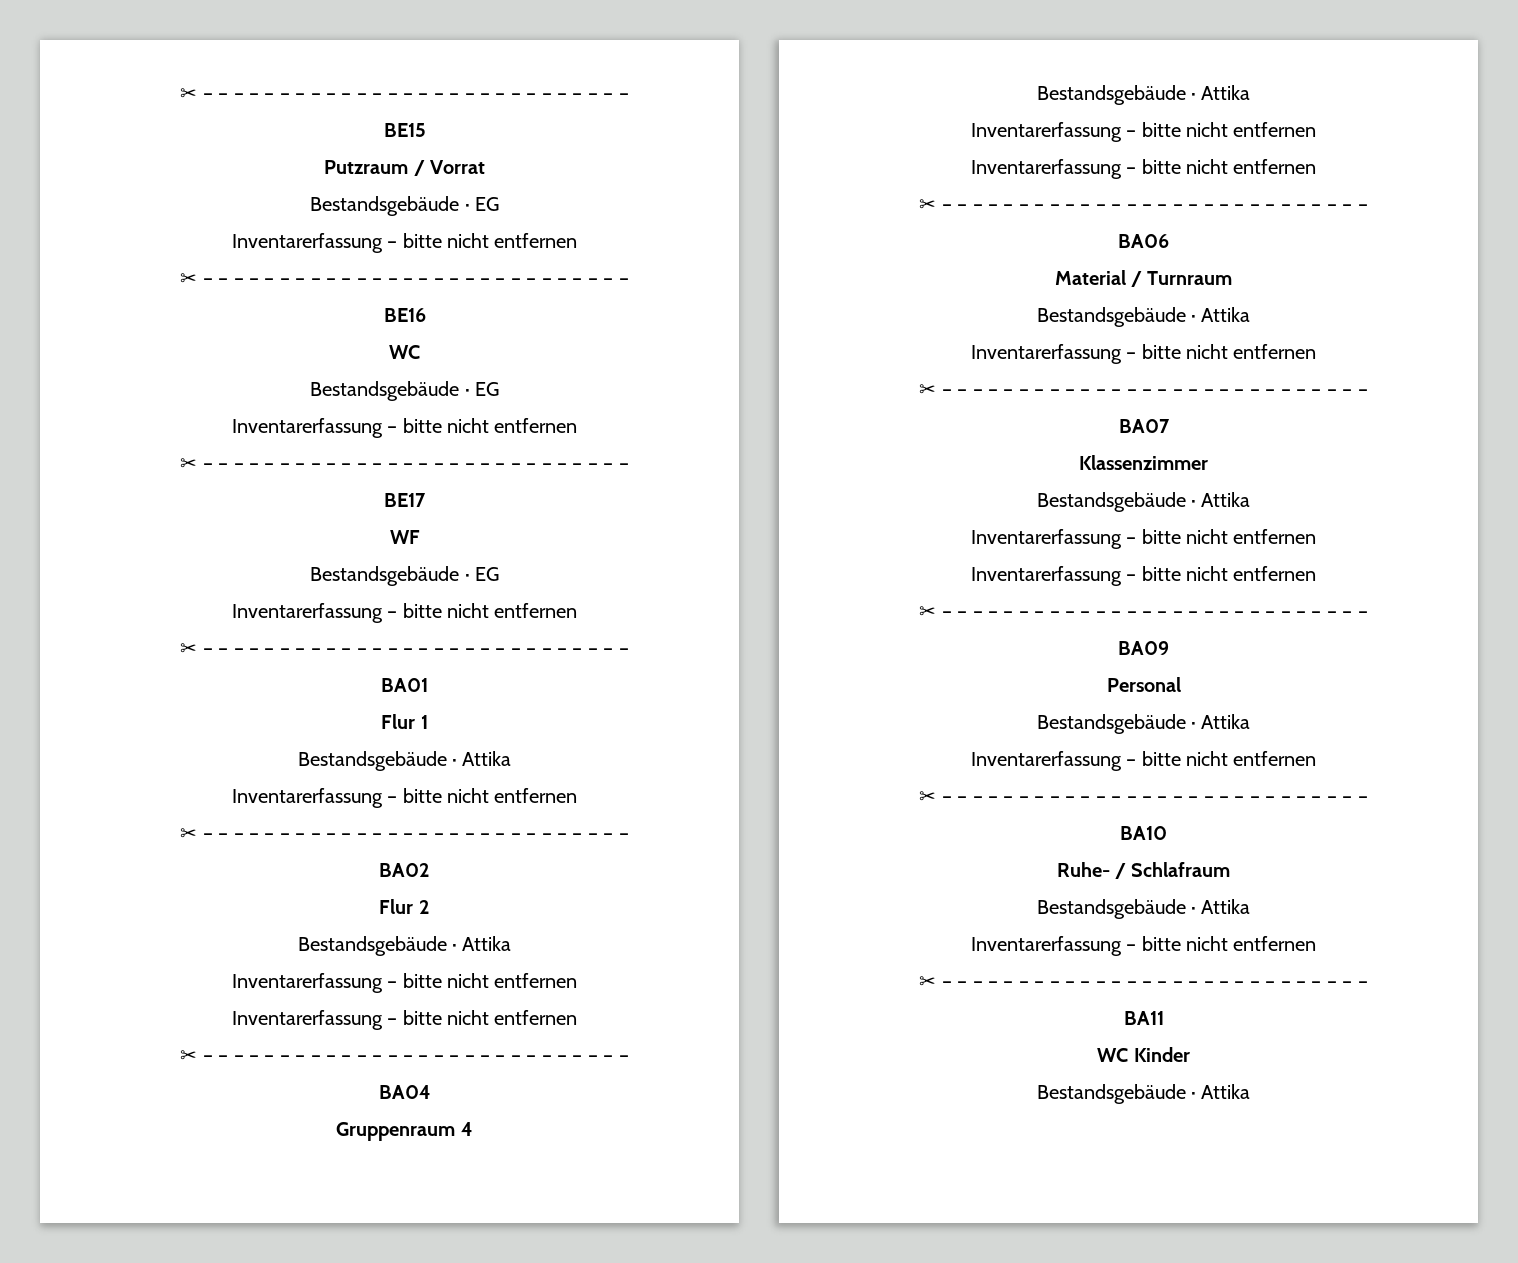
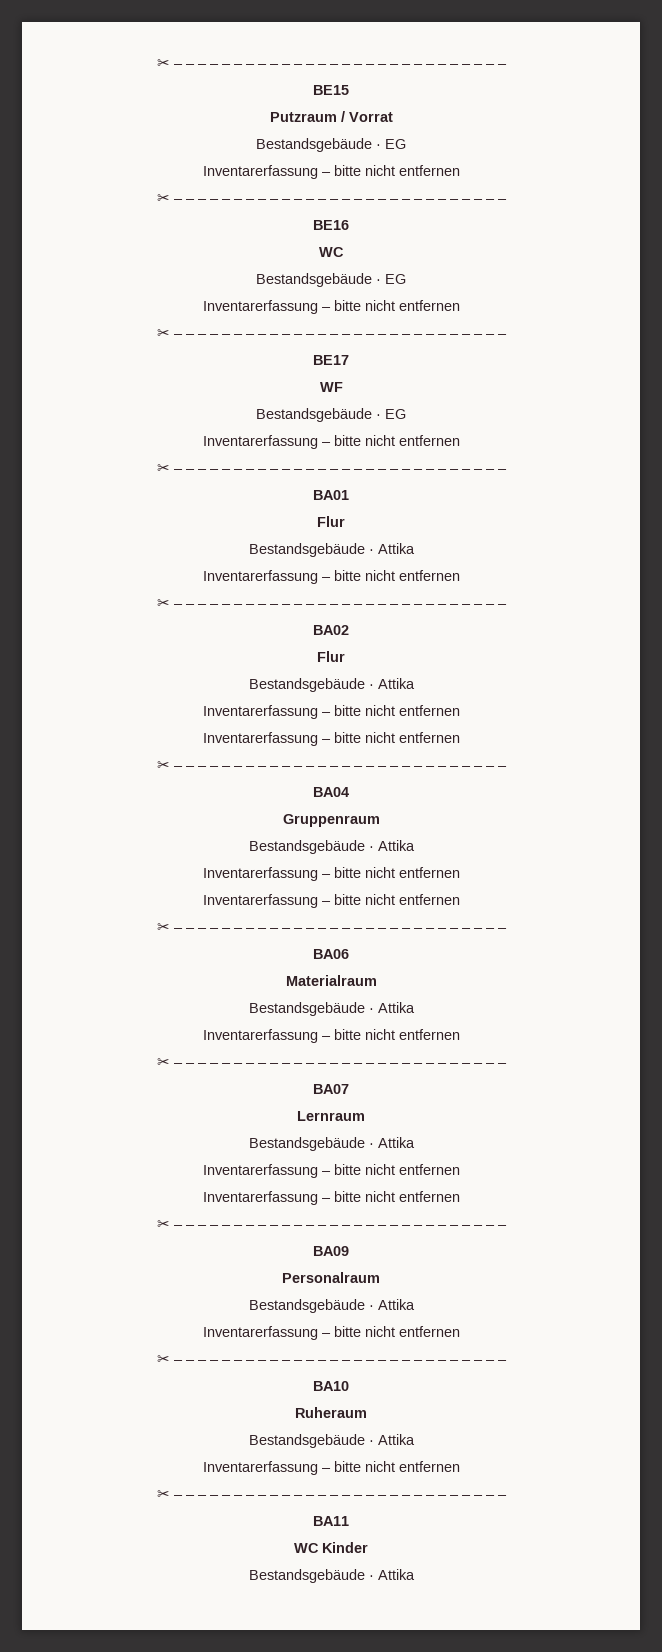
  BA01
- Flur 1
+ Flur
  BA02
- Flur 2
+ Flur
- Gruppenraum 4
+ Gruppenraum
- Material / Turnraum
+ Materialraum
- Klassenzimmer
+ Lernraum
- Personal
+ Personalraum
- Ruhe- / Schlafraum
+ Ruheraum

